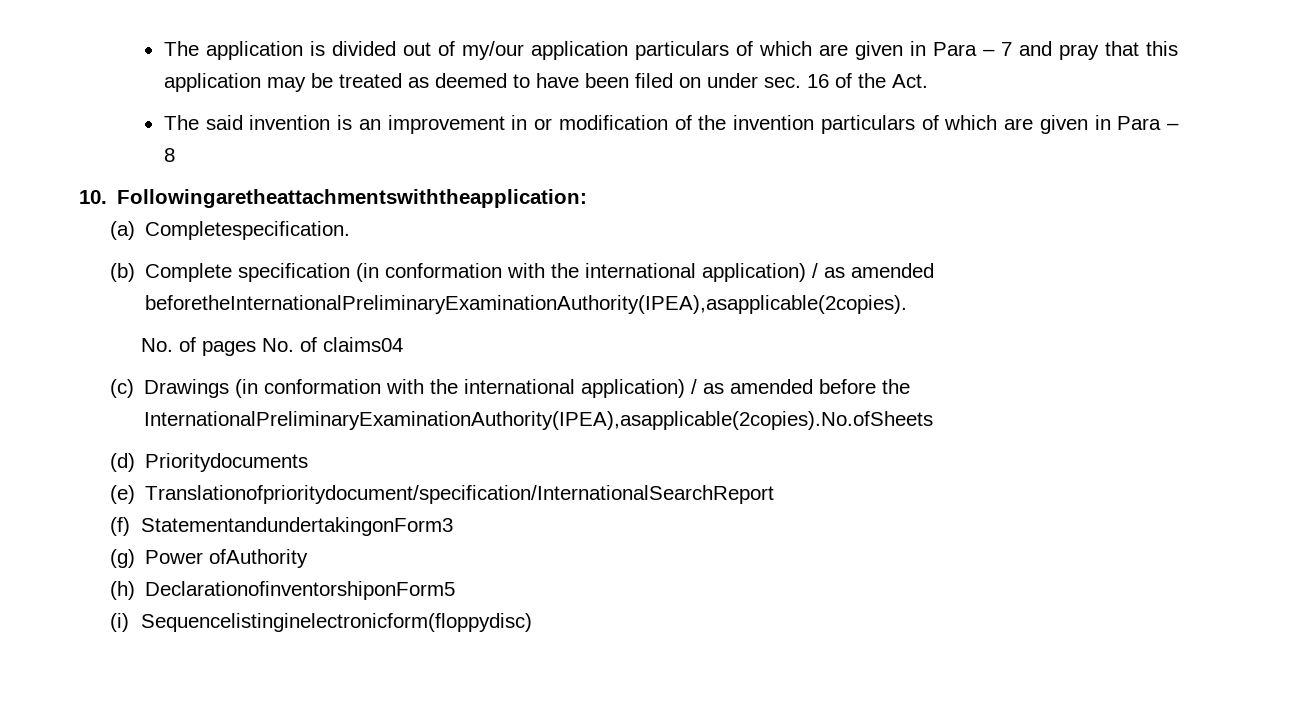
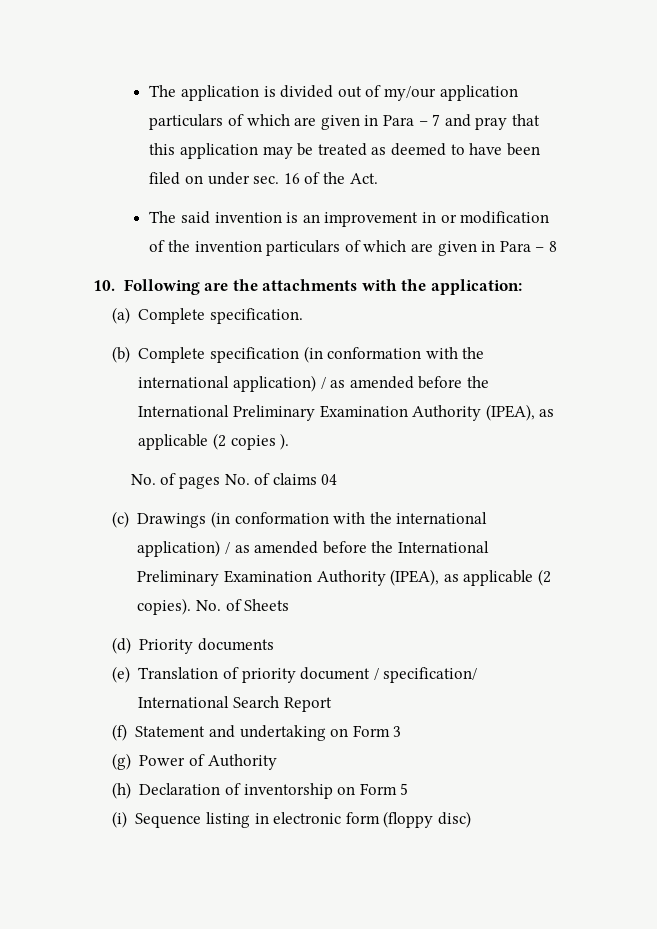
- 10. Followingaretheattachmentswiththeapplication:
+ 10. Following are the attachments with the application:
- (a) Completespecification.
+ (a) Complete specification.
- (b) Complete specification (in conformation with the international application) / as amended beforetheInternationalPreliminaryExaminationAuthority(IPEA),asapplicable(2copies).
+ (b) Complete specification (in conformation with the international application) / as amended before the International Preliminary Examination Authority (IPEA), as applicable (2 copies ).
- No. of pages No. of claims04
+ No. of pages No. of claims 04
- (c) Drawings (in conformation with the international application) / as amended before the InternationalPreliminaryExaminationAuthority(IPEA),asapplicable(2copies).No.ofSheets
+ (c) Drawings (in conformation with the international application) / as amended before the International Preliminary Examination Authority (IPEA), as applicable (2 copies). No. of Sheets
- (d) Prioritydocuments
+ (d) Priority documents
- (e) Translationofprioritydocument/specification/InternationalSearchReport
- (f) StatementandundertakingonForm3
+ (e) Translation of priority document / specification/ International Search Report
+ (f) Statement and undertaking on Form 3
- (g) Power ofAuthority
+ (g) Power of Authority
- (h) DeclarationofinventorshiponForm5
- (i) Sequencelistinginelectronicform(floppydisc)
+ (h) Declaration of inventorship on Form 5
+ (i) Sequence listing in electronic form (floppy disc)

